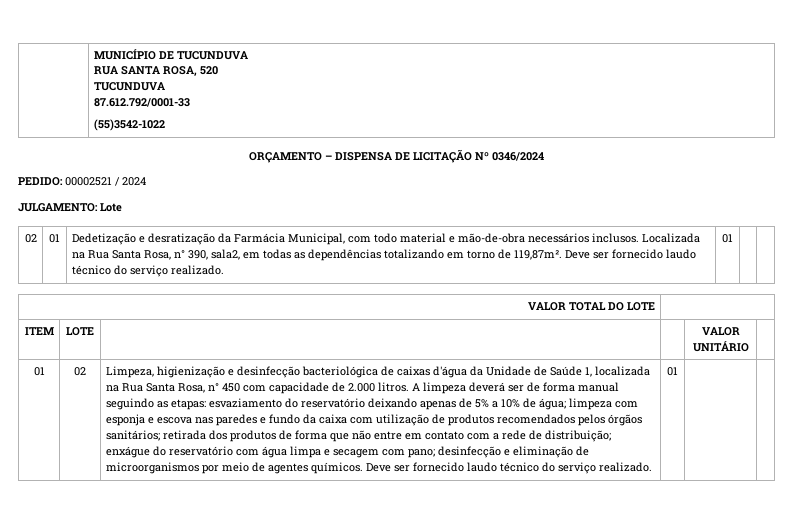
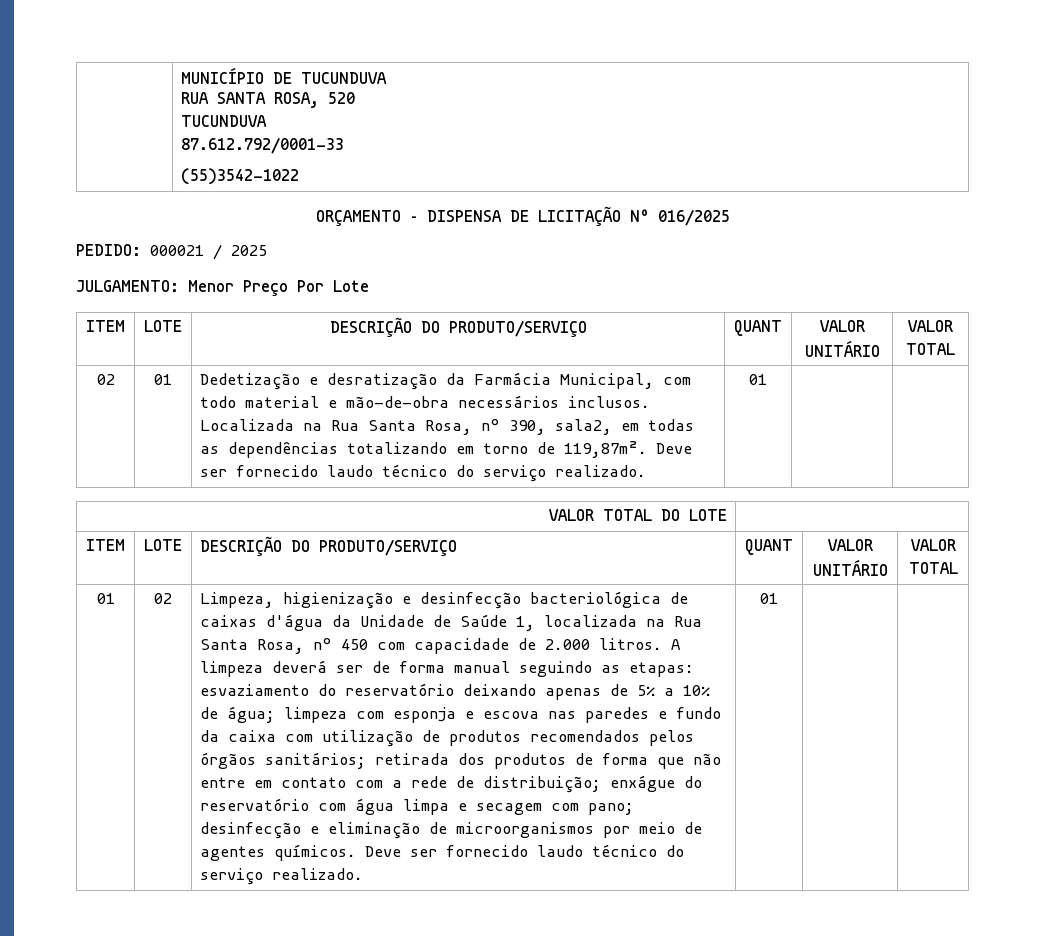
- ORÇAMENTO – DISPENSA DE LICITAÇÃO Nº 0346/2024
+ ORÇAMENTO – DISPENSA DE LICITAÇÃO Nº 016/2025
- PEDIDO: 00002521 / 2024
- JULGAMENTO: Lote
+ PEDIDO: 000021 / 2025
+ JULGAMENTO: Menor Preço Por Lote
+ ITEM | LOTE | DESCRIÇÃO DO PRODUTO/SERVIÇO | QUANT | VALOR UNITÁRIO | VALOR TOTAL
  VALOR TOTAL DO LOTE |
- ITEM | LOTE | | | VALOR UNITÁRIO |
+ ITEM | LOTE | DESCRIÇÃO DO PRODUTO/SERVIÇO | QUANT | VALOR UNITÁRIO | VALOR TOTAL

